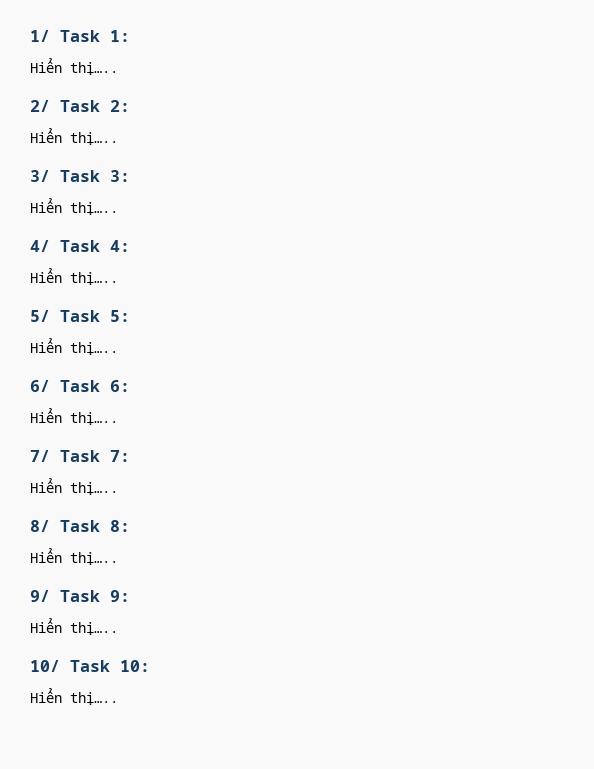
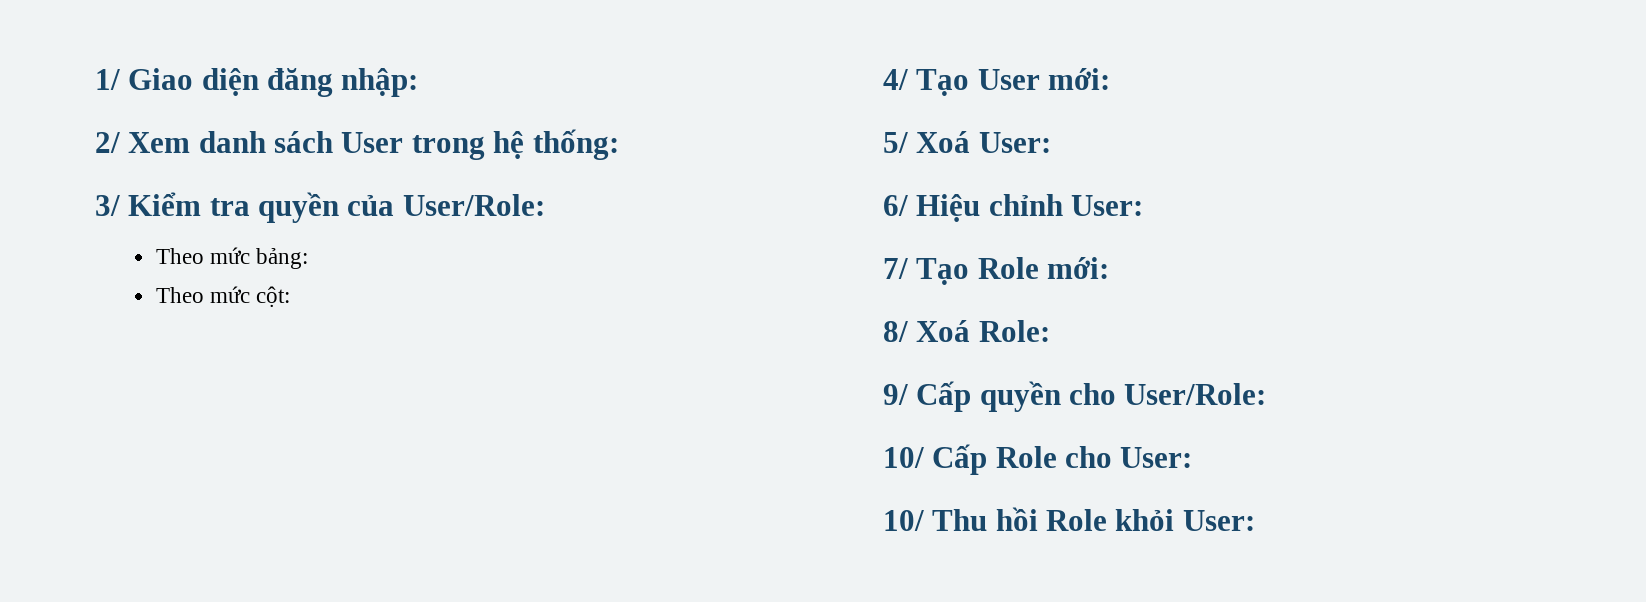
- 1/ Task 1:
- Hiển thị…..
- 2/ Task 2:
- Hiển thị…..
- 3/ Task 3:
- Hiển thị…..
- 4/ Task 4:
- Hiển thị…..
- 5/ Task 5:
- Hiển thị…..
- 6/ Task 6:
- Hiển thị…..
- 7/ Task 7:
- Hiển thị…..
- 8/ Task 8:
- Hiển thị…..
- 9/ Task 9:
- Hiển thị…..
- 10/ Task 10:
- Hiển thị…..
+ 1/ Giao diện đăng nhập:
+ 2/ Xem danh sách User trong hệ thống:
+ 3/ Kiểm tra quyền của User/Role:
+ Theo mức bảng:
+ Theo mức cột:
+ 4/ Tạo User mới:
+ 5/ Xoá User:
+ 6/ Hiệu chỉnh User:
+ 7/ Tạo Role mới:
+ 8/ Xoá Role:
+ 9/ Cấp quyền cho User/Role:
+ 10/ Cấp Role cho User:
+ 10/ Thu hồi Role khỏi User:

